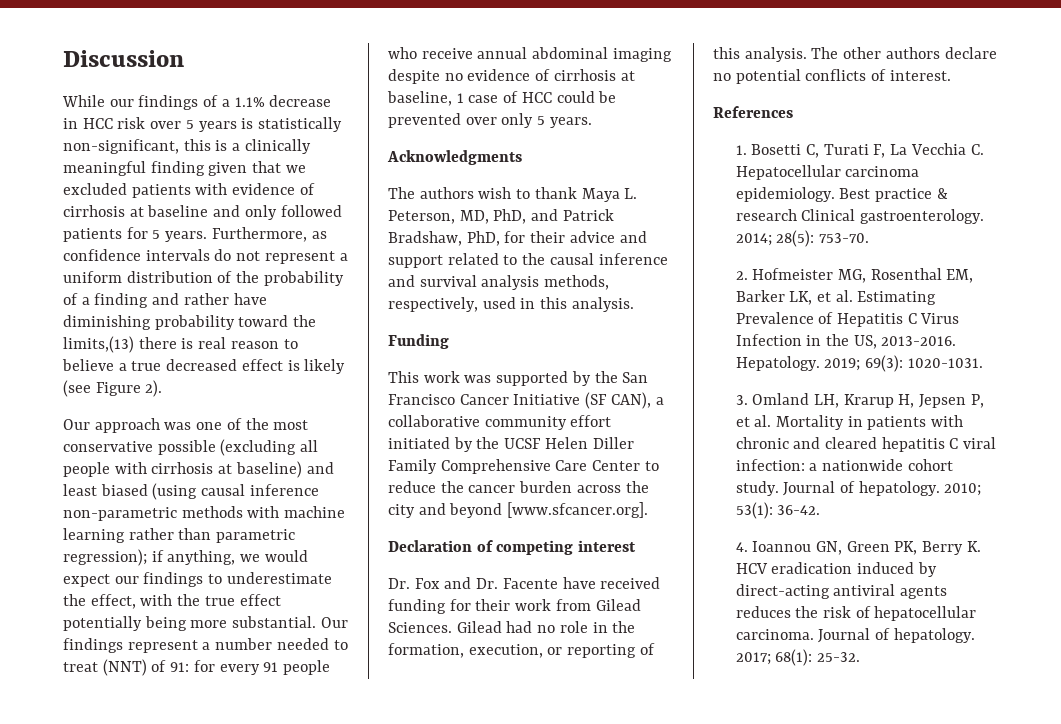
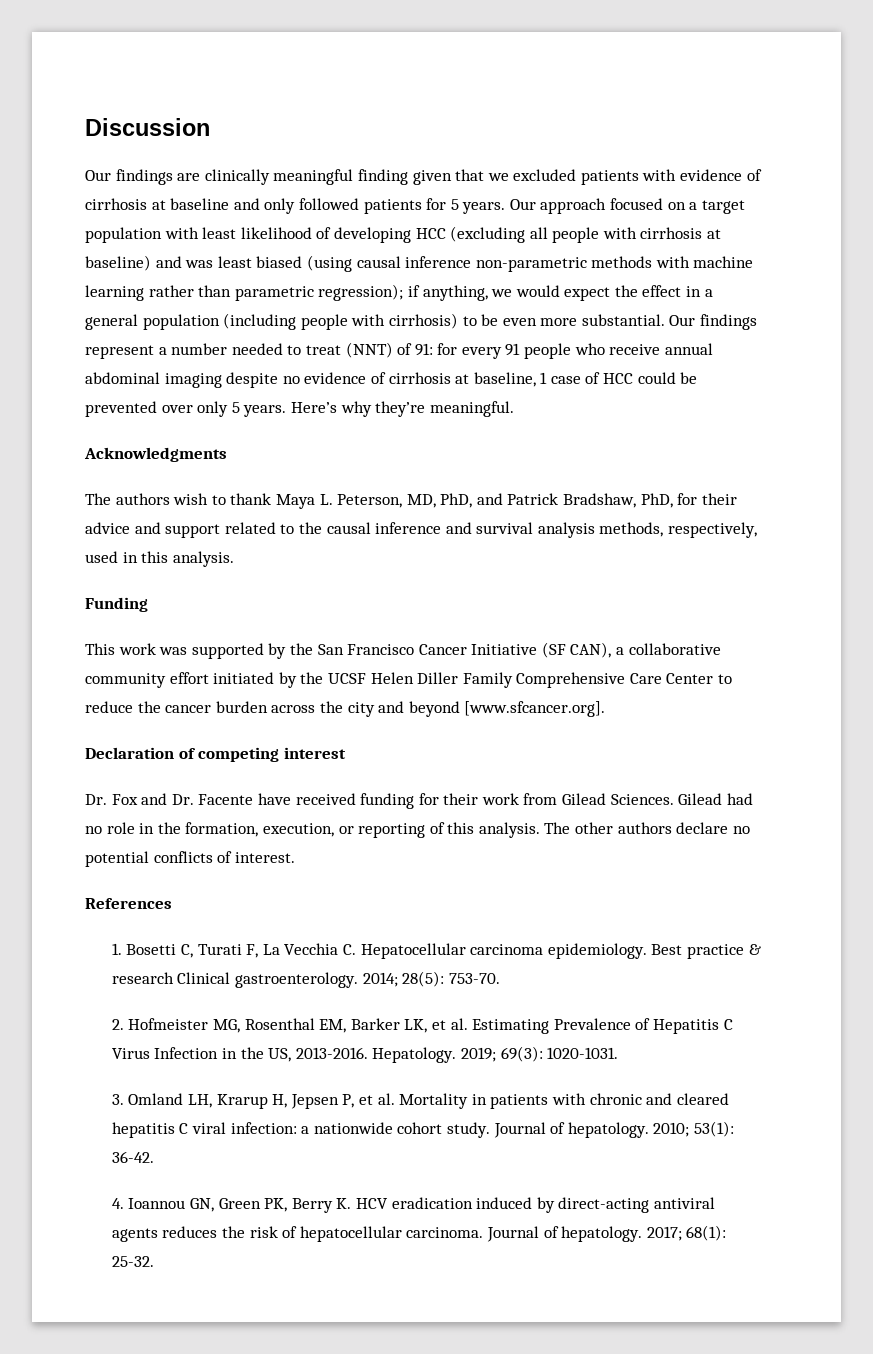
- While our findings of a 1.1% decrease in HCC risk over 5 years is statistically non-significant, this is a clinically meaningful finding given that we excluded patients with evidence of cirrhosis at baseline and only followed patients for 5 years.
+ Our findings are clinically meaningful finding given that we excluded patients with evidence of cirrhosis at baseline and only followed patients for 5 years.
- Furthermore, as confidence intervals do not represent a uniform distribution of the probability of a finding and rather have diminishing probability toward the limits,(13) there is real reason to believe a true decreased effect is likely (see Figure 2).
- Our approach was one of the most conservative possible (excluding all people with cirrhosis at baseline) and least biased (using causal inference non-parametric methods with machine learning rather than parametric regression); if anything, we would expect our findings to underestimate the effect, with the true effect potentially being more substantial.
+ Our approach focused on a target population with least likelihood of developing HCC (excluding all people with cirrhosis at baseline) and was least biased (using causal inference non-parametric methods with machine learning rather than parametric regression); if anything, we would expect the effect in a general population (including people with cirrhosis) to be even more substantial.
+ Here’s why they’re meaningful.

